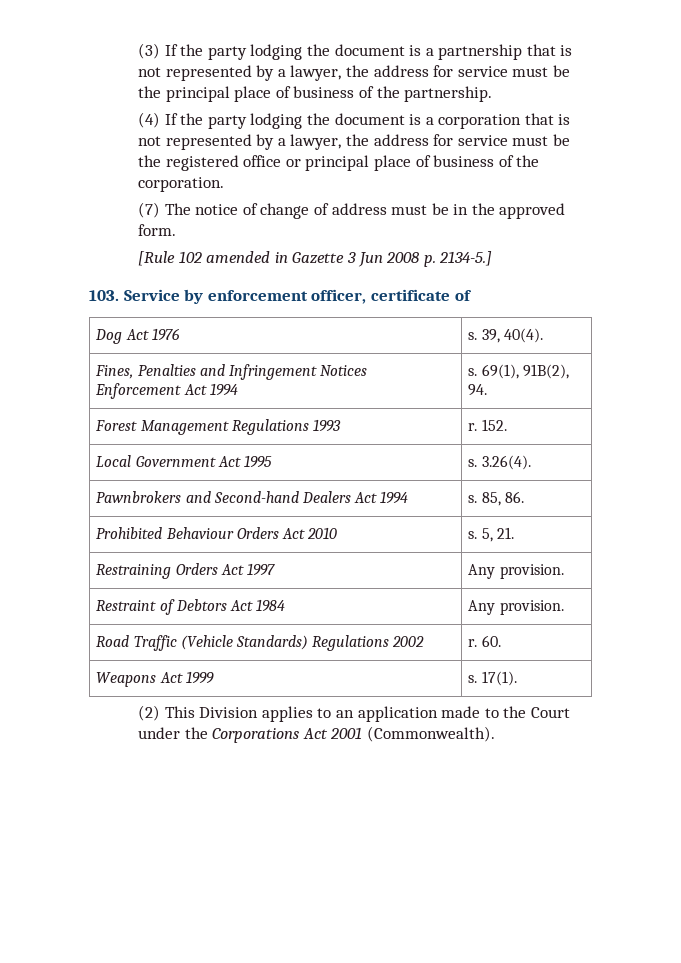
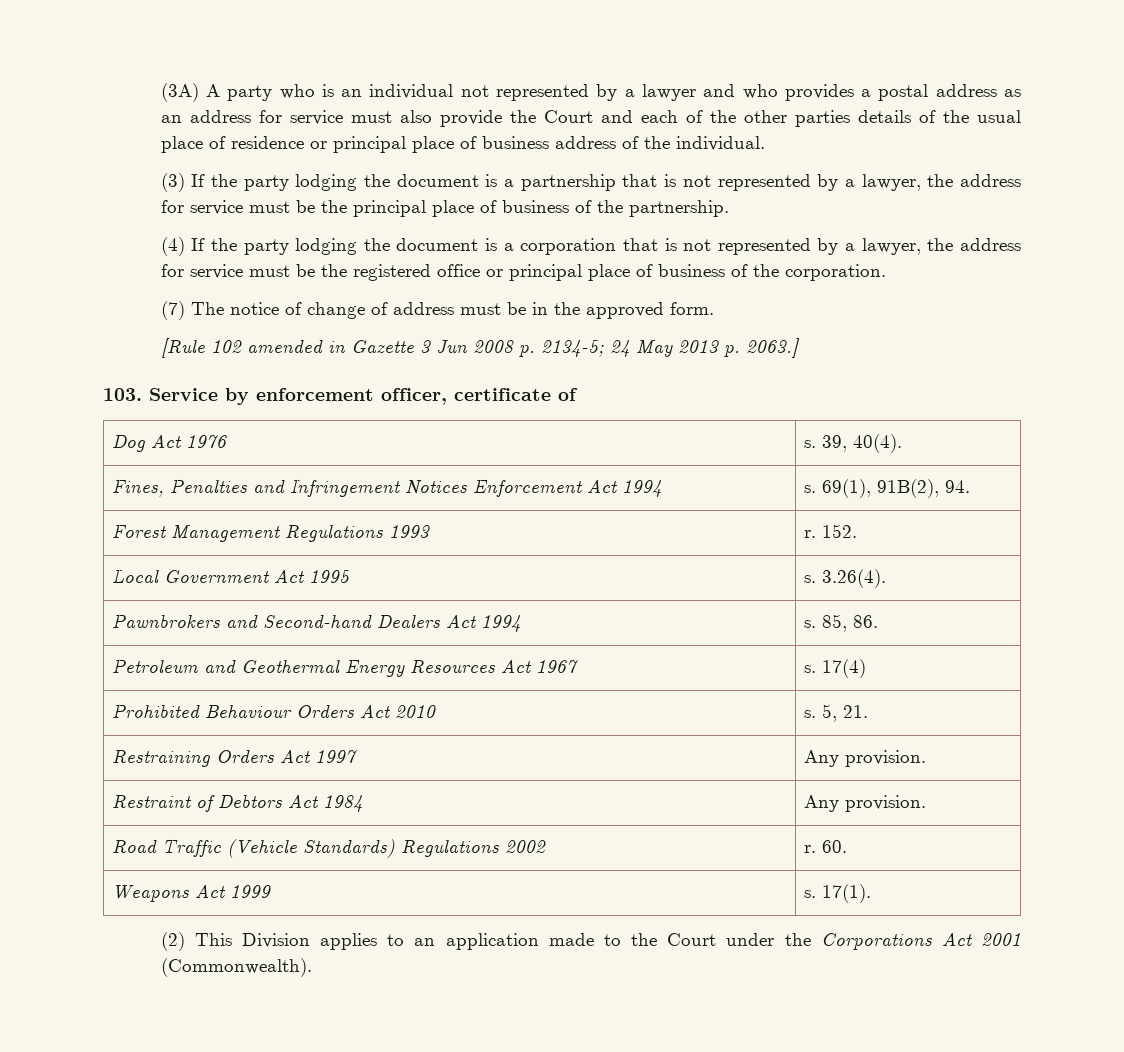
+ (3A) A party who is an individual not represented by a lawyer and who provides a postal address as an address for service must also provide the Court and each of the other parties details of the usual place of residence or principal place of business address of the individual.
- [Rule 102 amended in Gazette 3 Jun 2008 p. 2134-5.]
+ [Rule 102 amended in Gazette 3 Jun 2008 p. 2134-5; 24 May 2013 p. 2063.]
+ Petroleum and Geothermal Energy Resources Act 1967 | s. 17(4)

